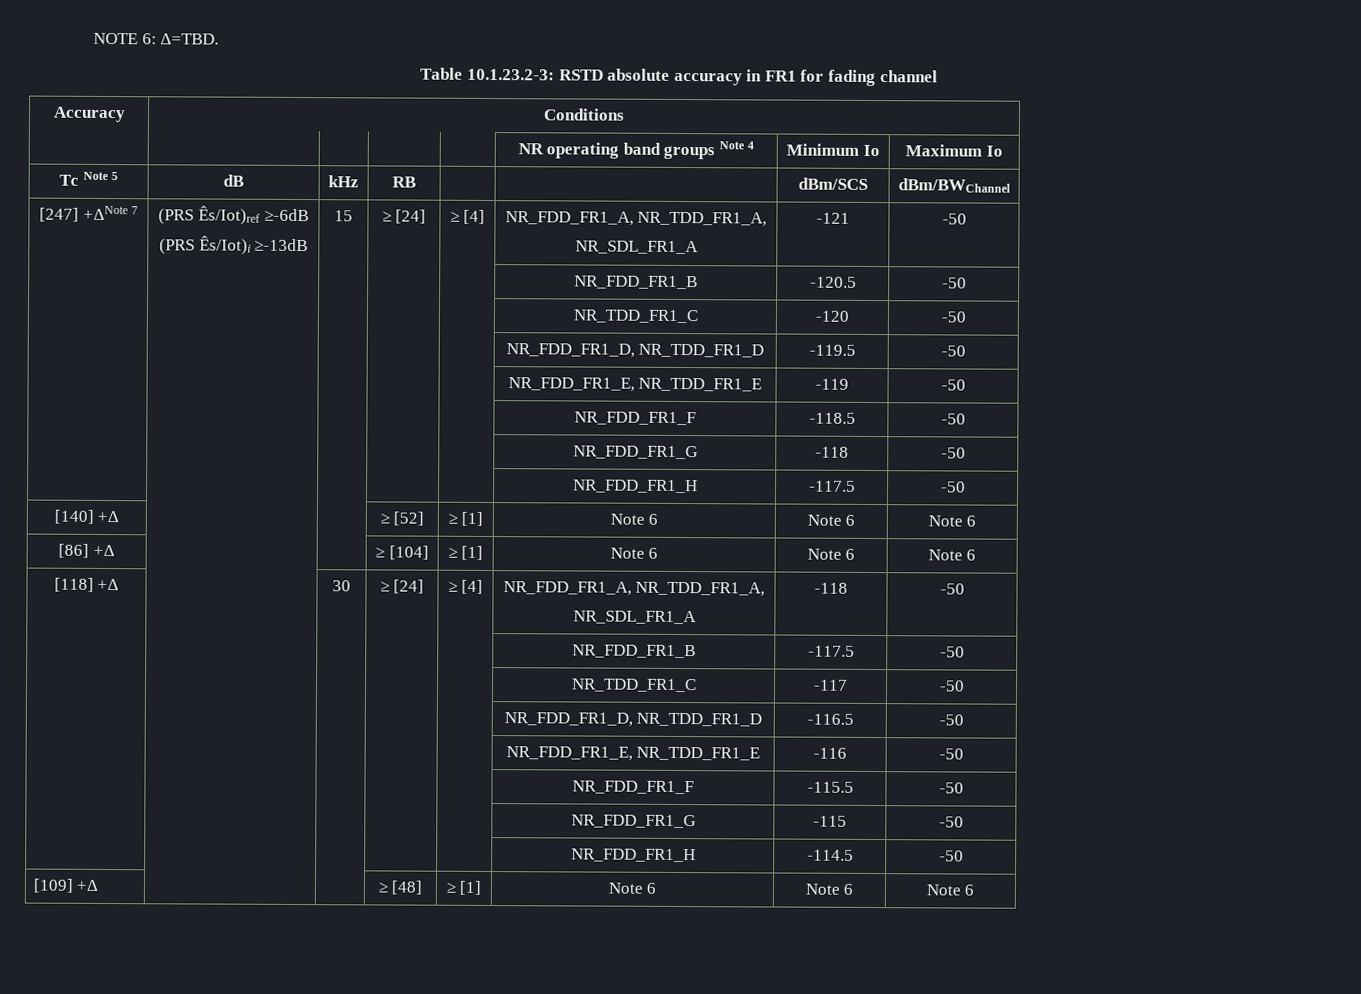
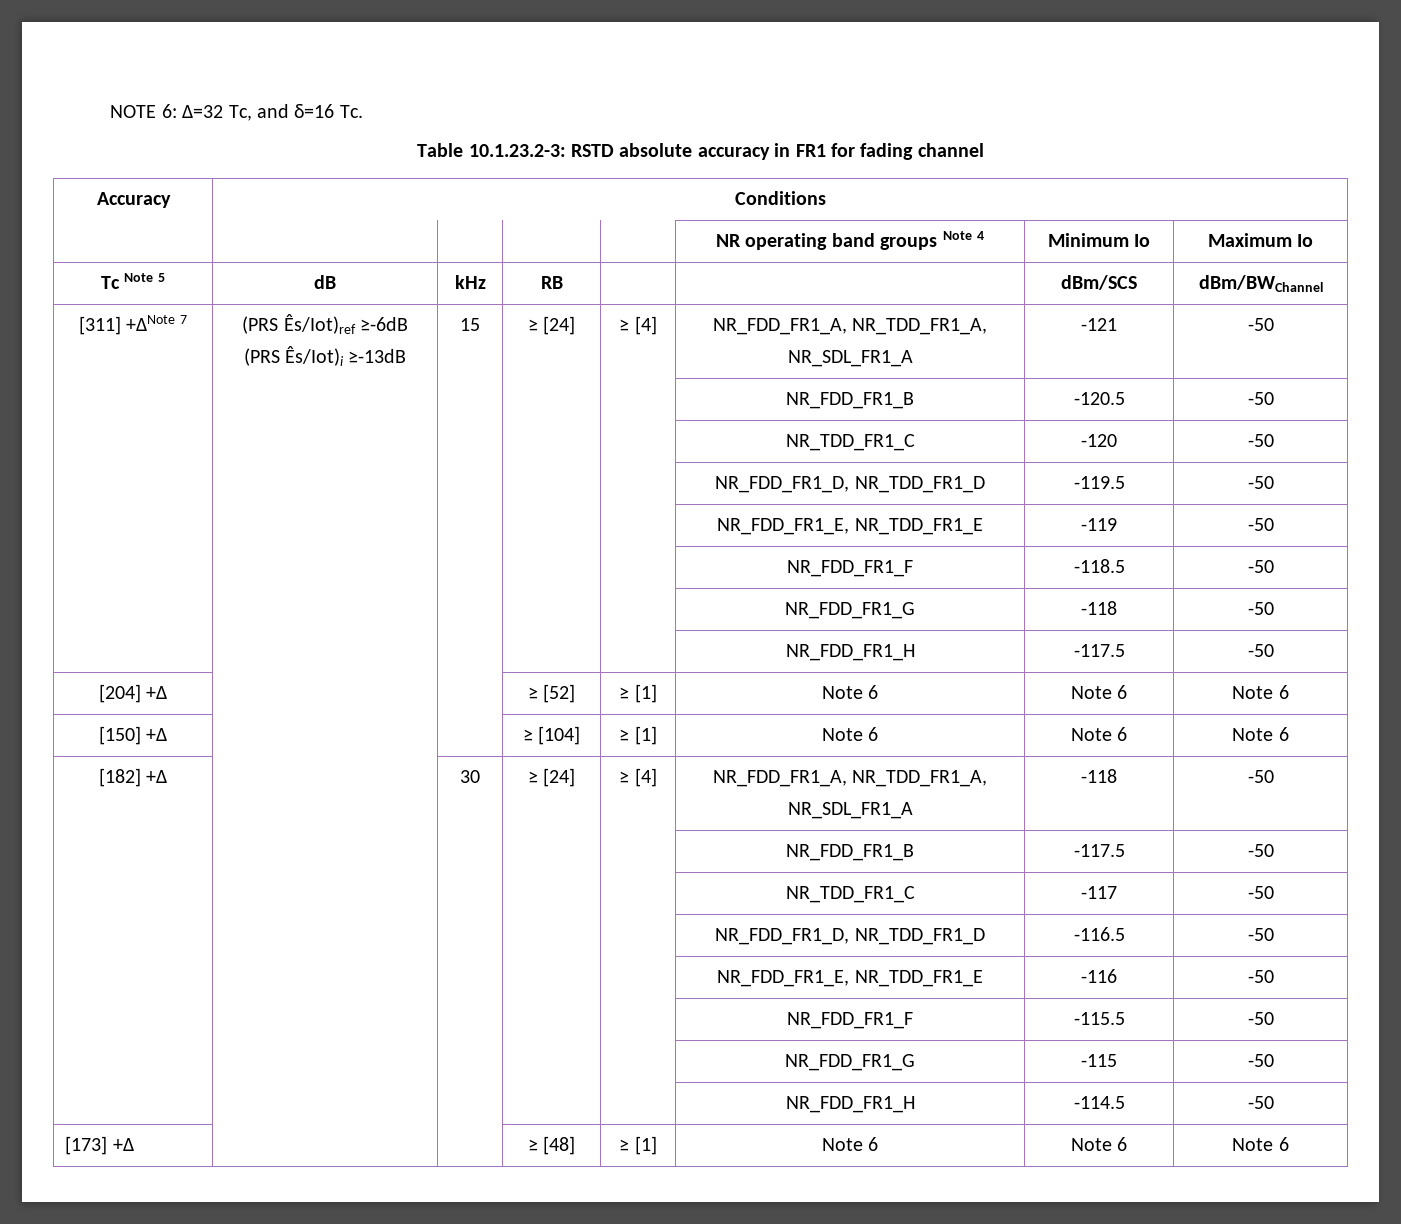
- NOTE 6: Δ=TBD.
+ NOTE 6: Δ=32 Tc, and δ=16 Tc.
- [247] +ΔNote 7 | (PRS Ês/Iot)ref ≥-6dB
+ [311] +ΔNote 7 | (PRS Ês/Iot)ref ≥-6dB
- [140] +Δ | | | ≥ [52] | ≥ [1] | Note 6 | Note 6 | Note 6
+ [204] +Δ | | | ≥ [52] | ≥ [1] | Note 6 | Note 6 | Note 6
- [86] +Δ | | | ≥ [104] | ≥ [1] | Note 6 | Note 6 | Note 6
+ [150] +Δ | | | ≥ [104] | ≥ [1] | Note 6 | Note 6 | Note 6
- [118] +Δ | | 30 | ≥ [24] | ≥ [4] | NR_FDD_FR1_A, NR_TDD_FR1_A,
+ [182] +Δ | | 30 | ≥ [24] | ≥ [4] | NR_FDD_FR1_A, NR_TDD_FR1_A,
- [109] +Δ | | | ≥ [48] | ≥ [1] | Note 6 | Note 6 | Note 6
+ [173] +Δ | | | ≥ [48] | ≥ [1] | Note 6 | Note 6 | Note 6

